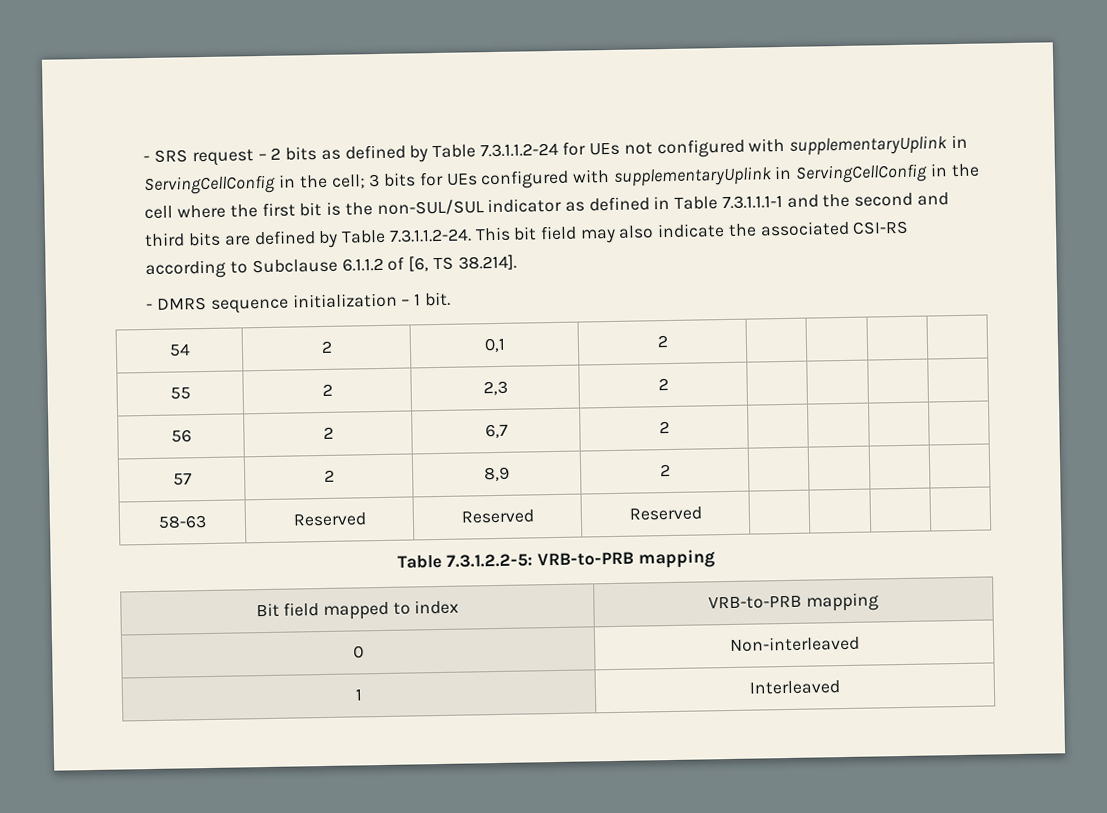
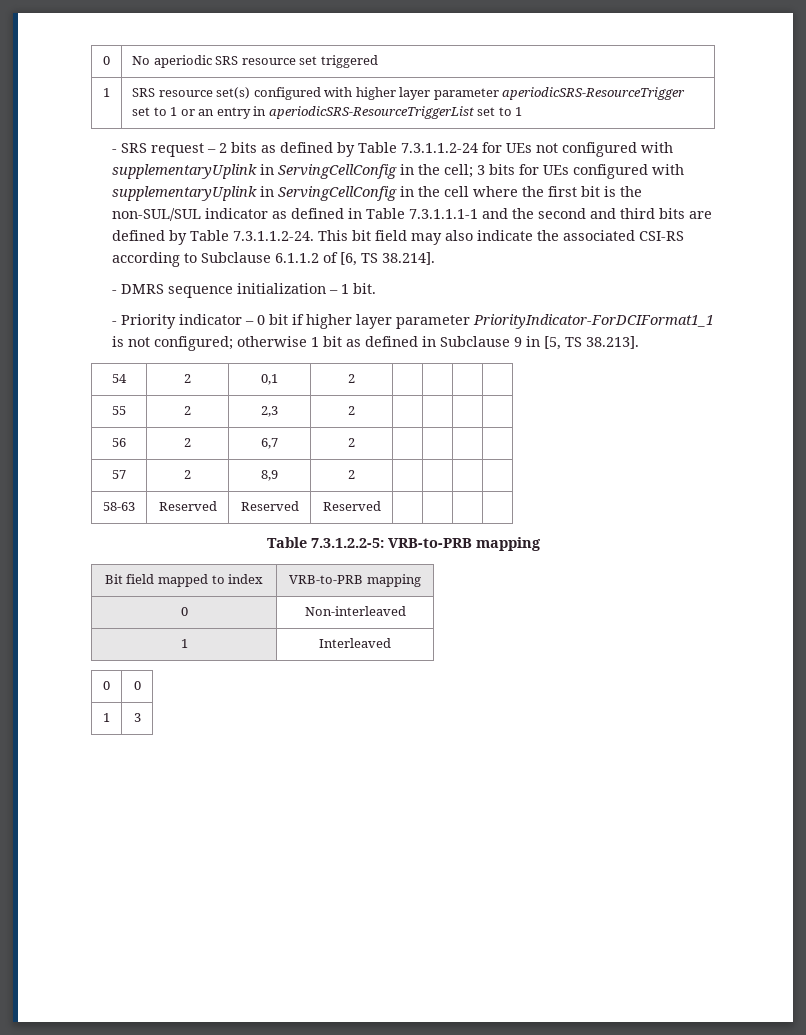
+ 0 | No aperiodic SRS resource set triggered
+ 1 | SRS resource set(s) configured with higher layer parameter aperiodicSRS-ResourceTrigger set to 1 or an entry in aperiodicSRS-ResourceTriggerList set to 1
+ - Priority indicator – 0 bit if higher layer parameter PriorityIndicator-ForDCIFormat1_1 is not configured; otherwise 1 bit as defined in Subclause 9 in [5, TS 38.213].
+ 0 | 0
+ 1 | 3

